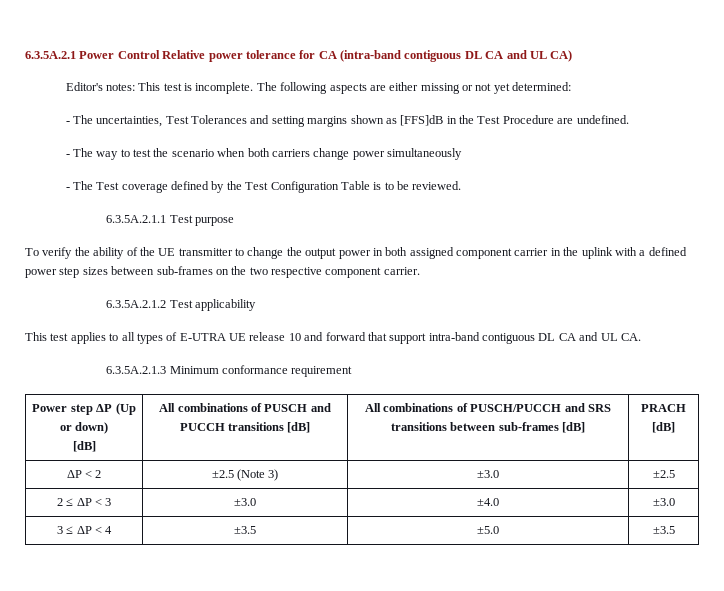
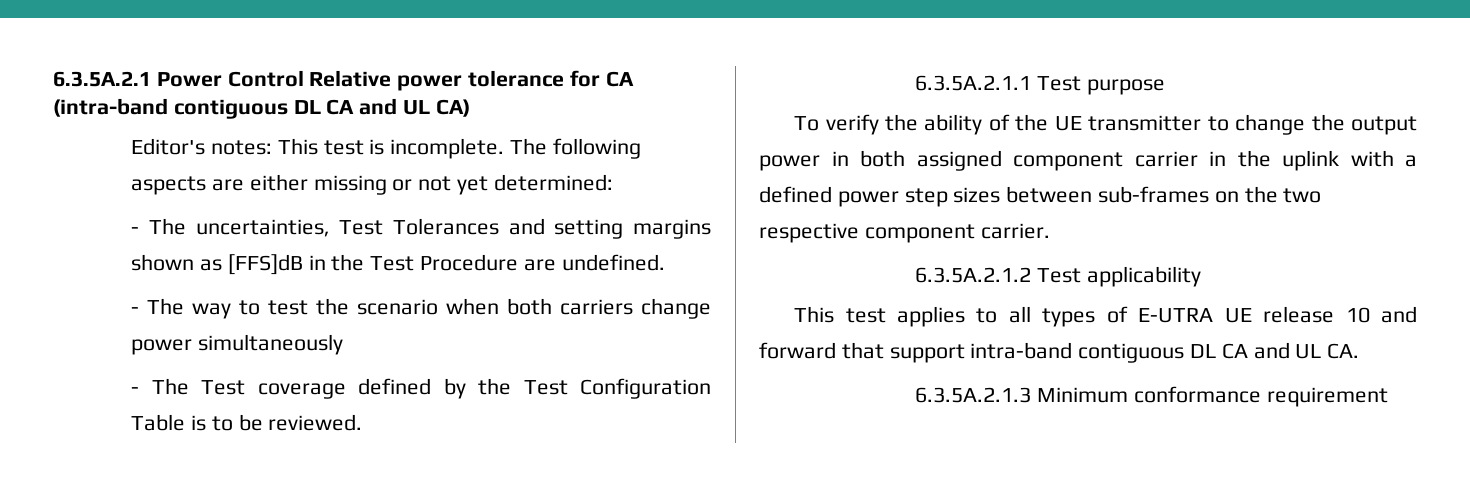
- Power step ΔP (Up or down)
- [dB] | All combinations of PUSCH and PUCCH transitions [dB] | All combinations of PUSCH/PUCCH and SRS transitions between sub-frames [dB] | PRACH [dB]
- ΔP < 2 | ±2.5 (Note 3) | ±3.0 | ±2.5
- 2 ≤ ΔP < 3 | ±3.0 | ±4.0 | ±3.0
- 3 ≤ ΔP < 4 | ±3.5 | ±5.0 | ±3.5

